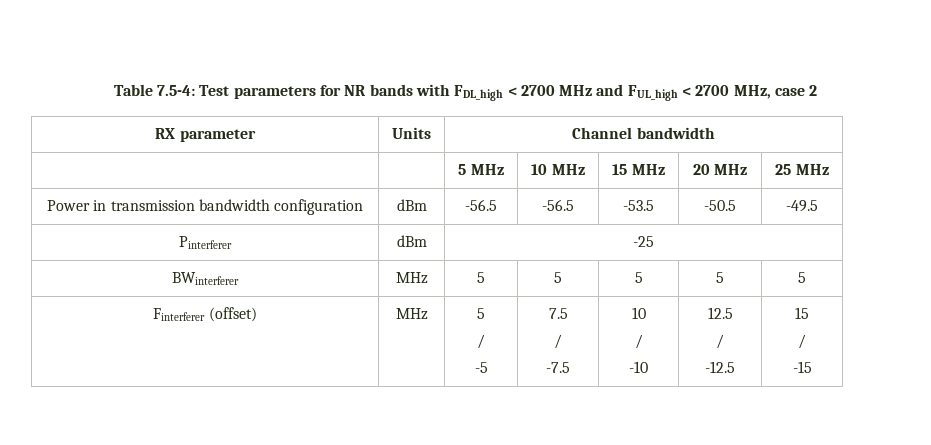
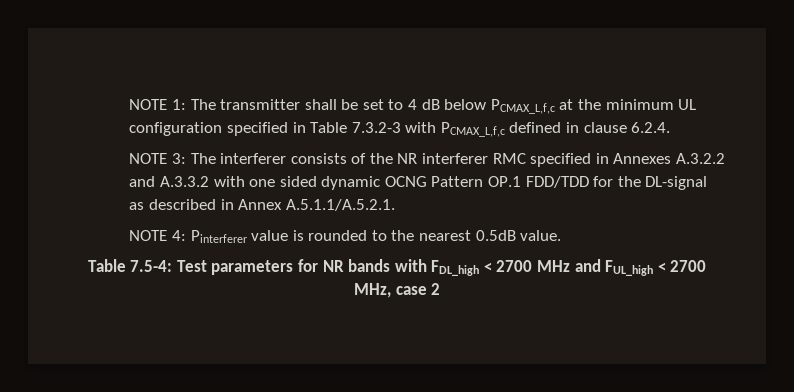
+ NOTE 1: The transmitter shall be set to 4 dB below PCMAX_L,f,c at the minimum UL configuration specified in Table 7.3.2-3 with PCMAX_L,f,c defined in clause 6.2.4.
+ NOTE 3: The interferer consists of the NR interferer RMC specified in Annexes A.3.2.2 and A.3.3.2 with one sided dynamic OCNG Pattern OP.1 FDD/TDD for the DL-signal as described in Annex A.5.1.1/A.5.2.1.
+ NOTE 4: Pinterferer value is rounded to the nearest 0.5dB value.
- RX parameter | Units | Channel bandwidth
- | | 5 MHz | 10 MHz | 15 MHz | 20 MHz | 25 MHz
- Power in transmission bandwidth configuration | dBm | -56.5 | -56.5 | -53.5 | -50.5 | -49.5
- Pinterferer | dBm | -25
- BWinterferer | MHz | 5 | 5 | 5 | 5 | 5
- Finterferer (offset) | MHz | 5
- /
- -5 | 7.5
- /
- -7.5 | 10
- /
- -10 | 12.5
- /
- -12.5 | 15
- /
- -15

